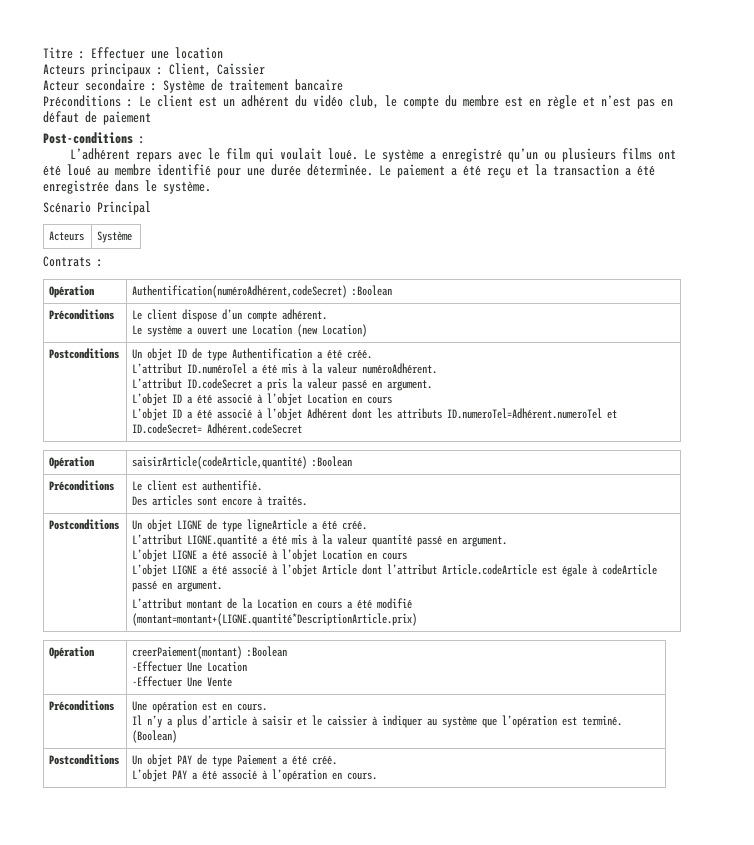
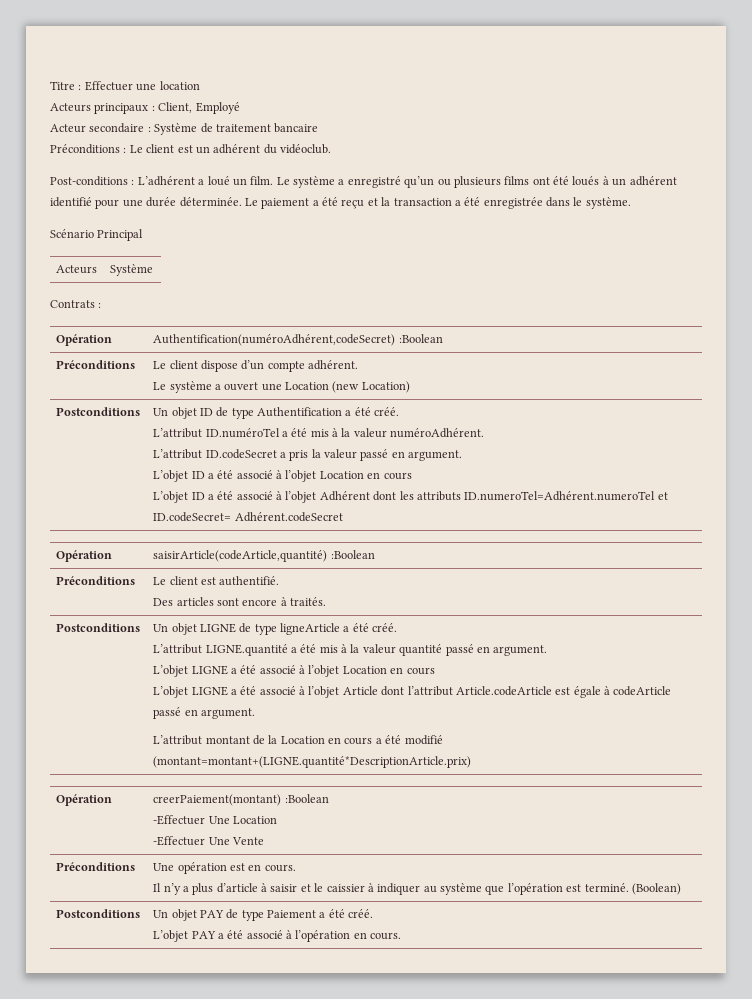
- Acteurs principaux : Client, Caissier
+ Acteurs principaux : Client, Employé
- Préconditions : Le client est un adhérent du vidéo club, le compte du membre est en règle et n’est pas en défaut de paiement
- Post-conditions :
- L’adhérent repars avec le film qui voulait loué.
+ Préconditions : Le client est un adhérent du vidéoclub.
+ Post-conditions : L’adhérent a loué un film.
- Le système a enregistré qu’un ou plusieurs films ont été loué au membre identifié pour une durée déterminée.
+ Le système a enregistré qu’un ou plusieurs films ont été loués à un adhérent identifié pour une durée déterminée.

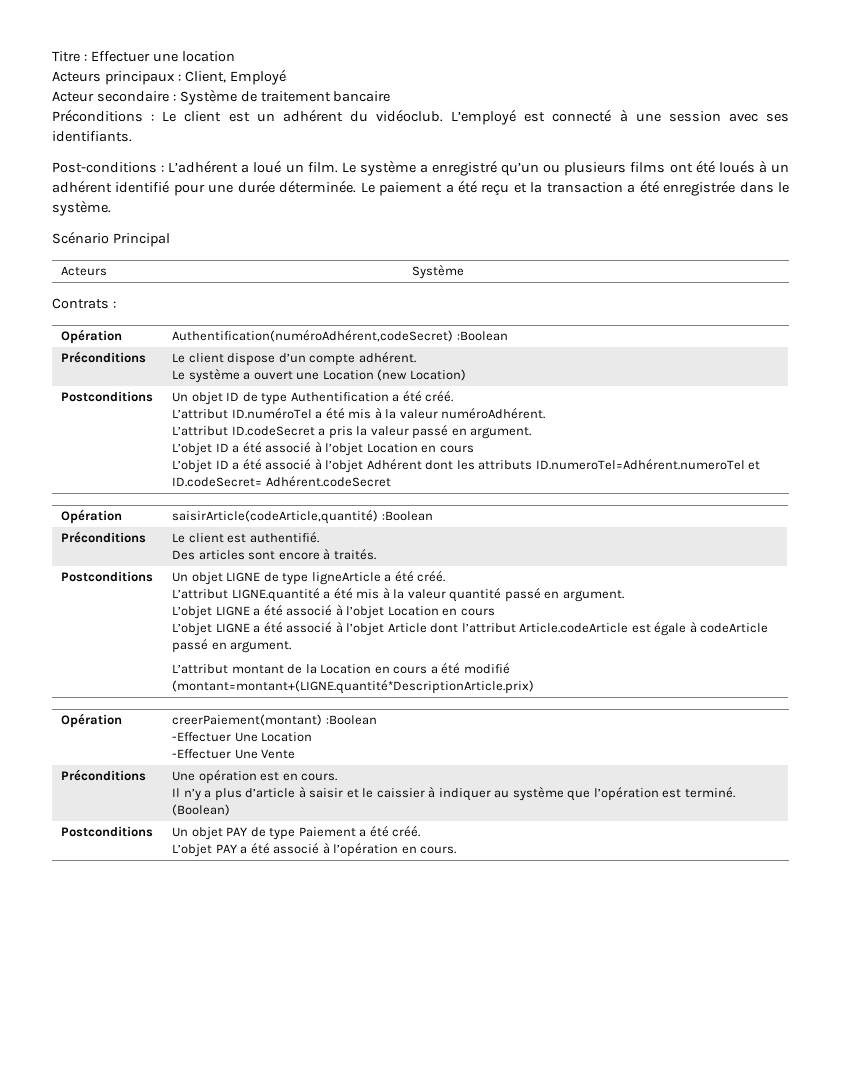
+ L’employé est connecté à une session avec ses identifiants.

